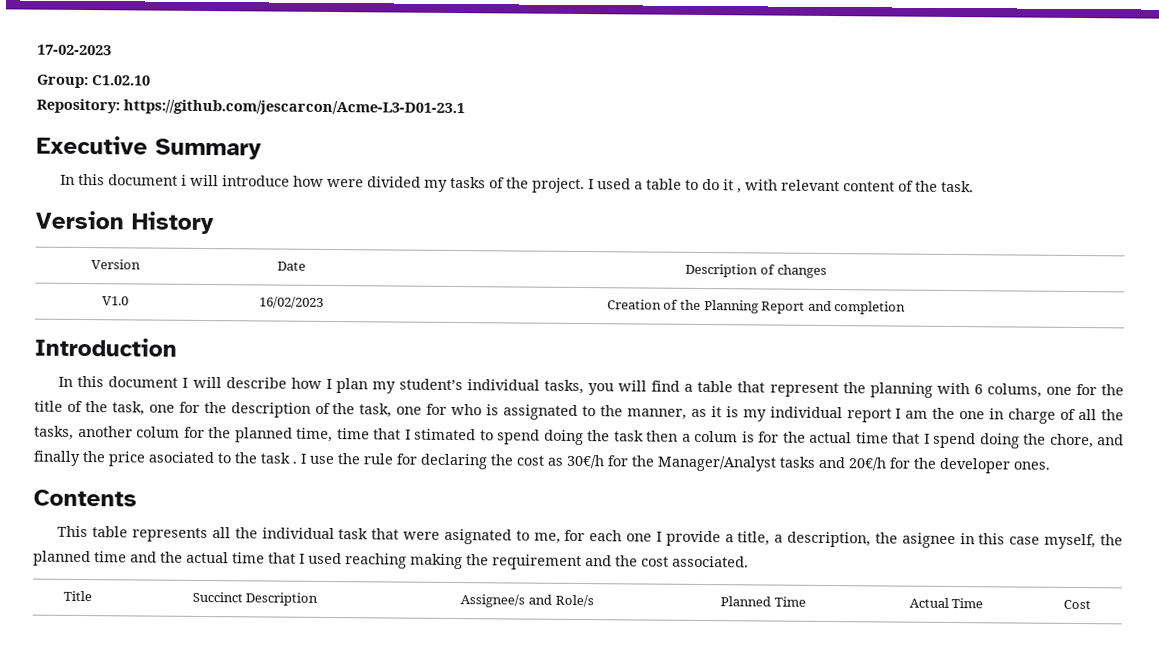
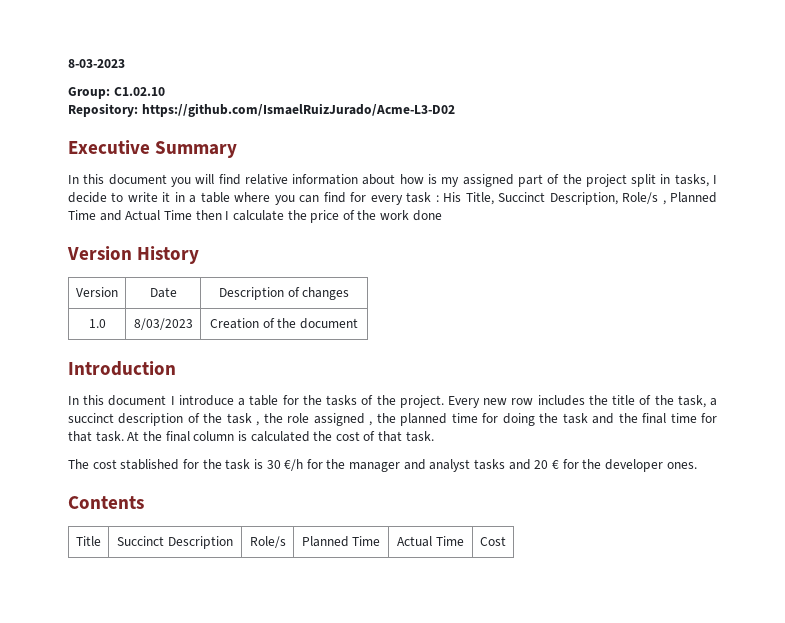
- 17-02-2023
+ 8-03-2023
- Repository: https://github.com/jescarcon/Acme-L3-D01-23.1
+ Repository: https://github.com/IsmaelRuizJurado/Acme-L3-D02
- In this document i will introduce how were divided my tasks of the project. I used a table to do it , with relevant content of the task.
+ In this document you will find relative information about how is my assigned part of the project split in tasks, I decide to write it in a table where you can find for every task : His Title, Succinct Description, Role/s , Planned Time and Actual Time then I calculate the price of the work done
- V1.0 | 16/02/2023 | Creation of the Planning Report and completion
+ 1.0 | 8/03/2023 | Creation of the document
- In this document I will describe how I plan my student’s individual tasks, you will find a table that represent the planning with 6 colums, one for the title of the task, one for the description of the task, one for who is assignated to the manner, as it is my individual report I am the one in charge of all the tasks, another colum for the planned time, time that I stimated to spend doing the task then a colum is for the actual time that I spend doing the chore, and finally the price asociated to the task . I use the rule for declaring the cost as 30€/h for the Manager/Analyst tasks and 20€/h for the developer ones.
+ In this document I introduce a table for the tasks of the project. Every new row includes the title of the task, a succinct description of the task , the role assigned , the planned time for doing the task and the final time for that task. At the final column is calculated the cost of that task.
+ The cost stablished for the task is 30 €/h for the manager and analyst tasks and 20 € for the developer ones.
- This table represents all the individual task that were asignated to me, for each one I provide a title, a description, the asignee in this case myself, the planned time and the actual time that I used reaching making the requirement and the cost associated.
- Title | Succinct Description | Assignee/s and Role/s | Planned Time | Actual Time | Cost
+ Title | Succinct Description | Role/s | Planned Time | Actual Time | Cost

